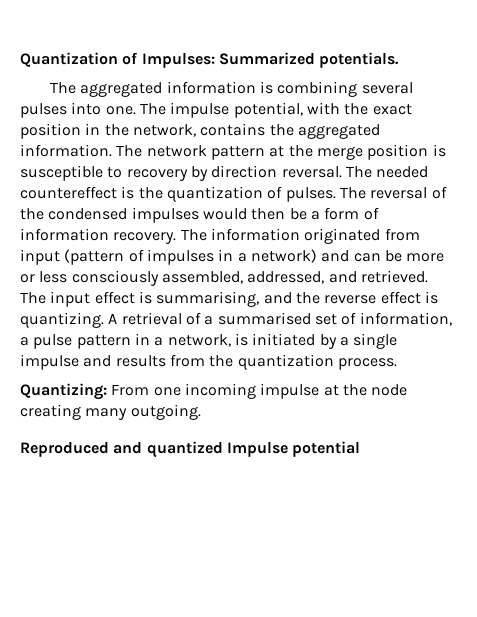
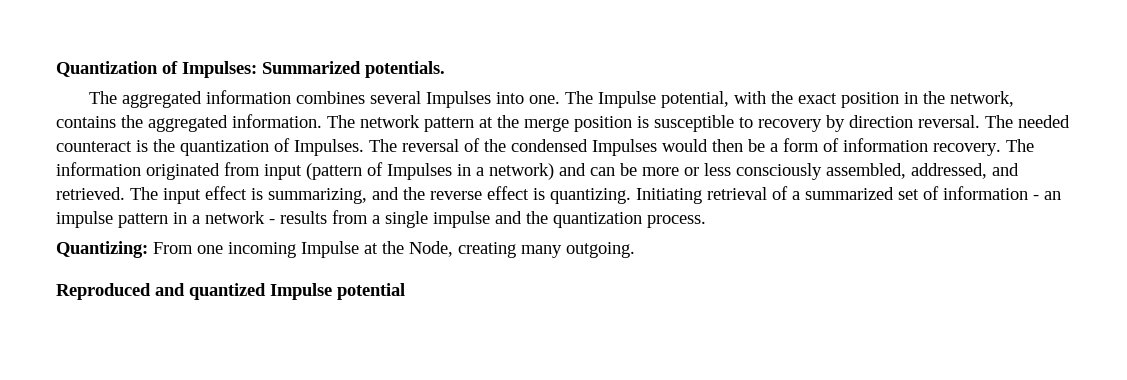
- The aggregated information is combining several pulses into one.
+ The aggregated information combines several Impulses into one.
- The impulse potential, with the exact position in the network, contains the aggregated information.
+ The Impulse potential, with the exact position in the network, contains the aggregated information.
- The needed countereffect is the quantization of pulses.
+ The needed counteract is the quantization of Impulses.
- The reversal of the condensed impulses would then be a form of information recovery.
+ The reversal of the condensed Impulses would then be a form of information recovery.
- The information originated from input (pattern of impulses in a network) and can be more or less consciously assembled, addressed, and retrieved.
+ The information originated from input (pattern of Impulses in a network) and can be more or less consciously assembled, addressed, and retrieved.
- The input effect is summarising, and the reverse effect is quantizing.
+ The input effect is summarizing, and the reverse effect is quantizing.
- A retrieval of a summarised set of information, a pulse pattern in a network, is initiated by a single impulse and results from the quantization process.
+ Initiating retrieval of a summarized set of information - an impulse pattern in a network - results from a single impulse and the quantization process.
- Quantizing: From one incoming impulse at the node creating many outgoing.
+ Quantizing: From one incoming Impulse at the Node, creating many outgoing.

